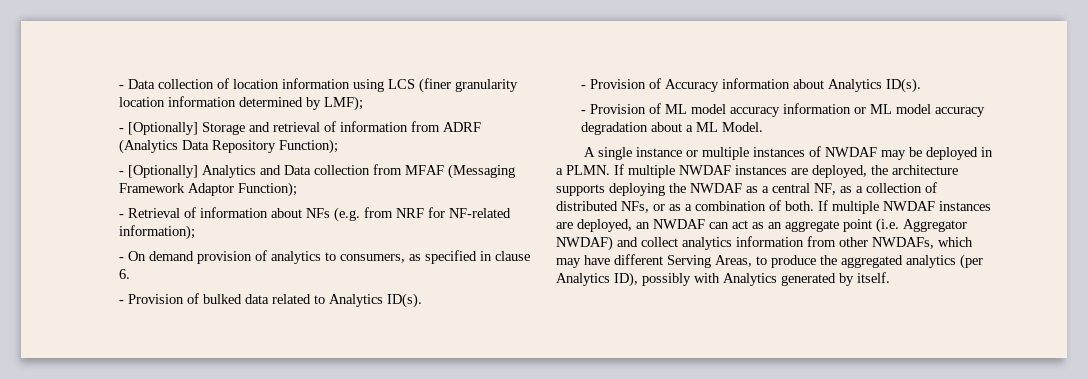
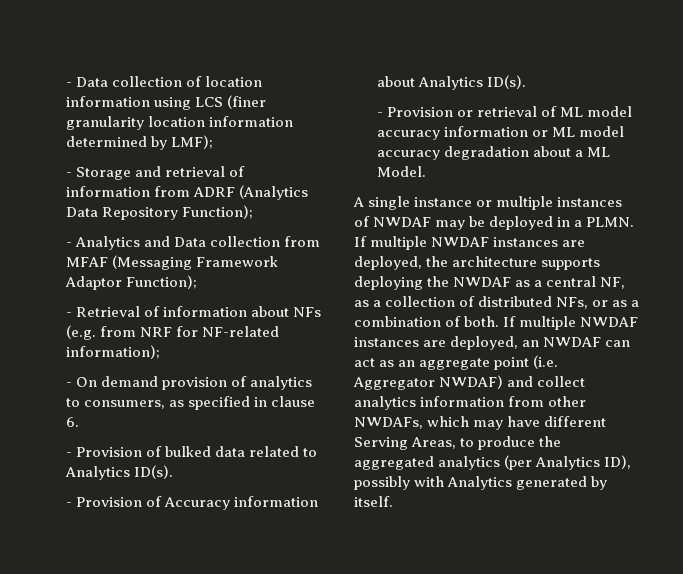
- - [Optionally] Storage and retrieval of information from ADRF (Analytics Data Repository Function);
+ - Storage and retrieval of information from ADRF (Analytics Data Repository Function);
- - [Optionally] Analytics and Data collection from MFAF (Messaging Framework Adaptor Function);
+ - Analytics and Data collection from MFAF (Messaging Framework Adaptor Function);
- - Provision of ML model accuracy information or ML model accuracy degradation about a ML Model.
+ - Provision or retrieval of ML model accuracy information or ML model accuracy degradation about a ML Model.

